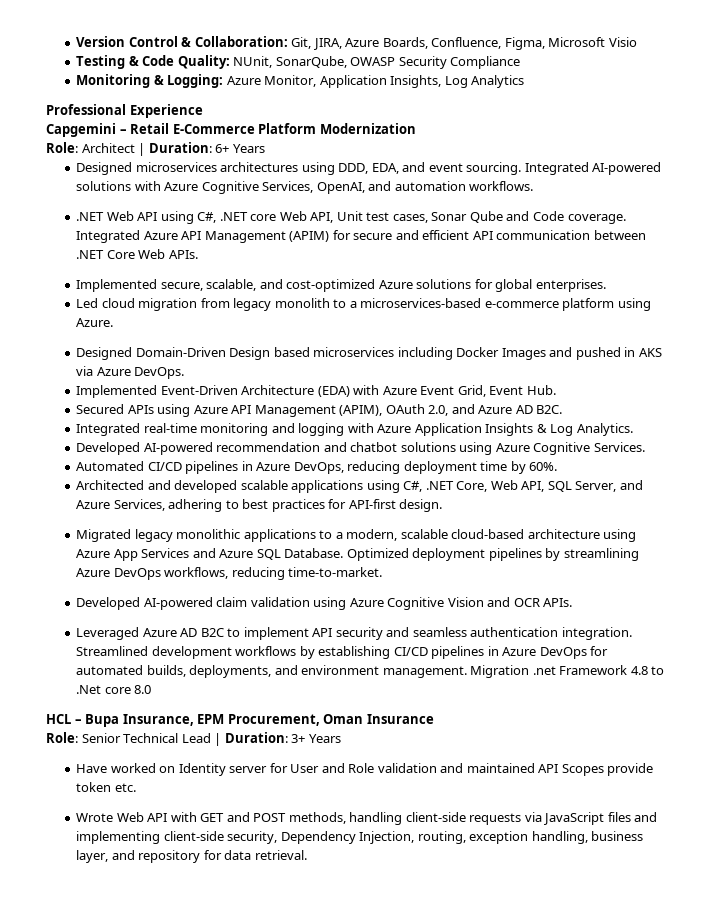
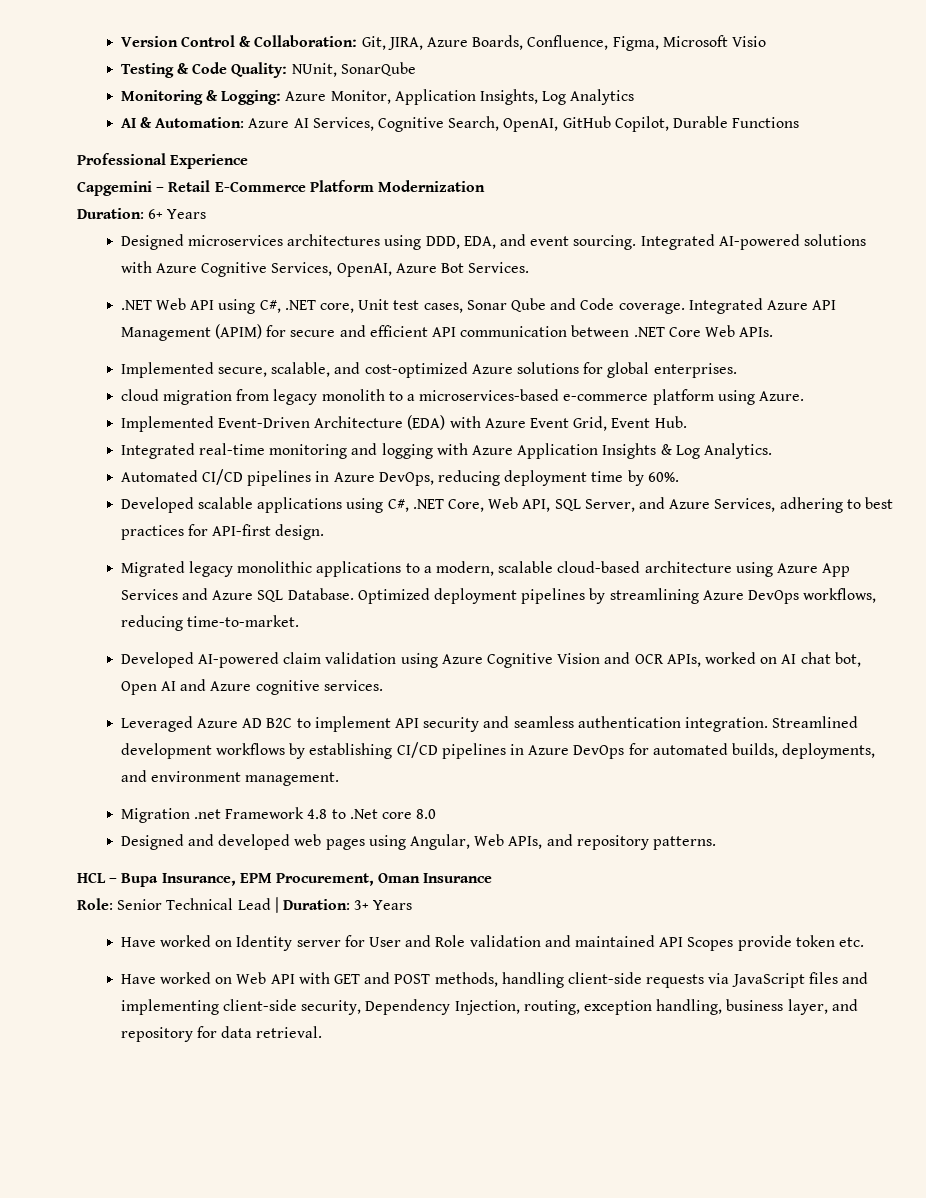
- Testing & Code Quality: NUnit, SonarQube, OWASP Security Compliance
+ Testing & Code Quality: NUnit, SonarQube
+ AI & Automation: Azure AI Services, Cognitive Search, OpenAI, GitHub Copilot, Durable Functions
- Role: Architect | Duration: 6+ Years
+ Duration: 6+ Years
- Integrated AI-powered solutions with Azure Cognitive Services, OpenAI, and automation workflows.
+ Integrated AI-powered solutions with Azure Cognitive Services, OpenAI, Azure Bot Services.
- .NET Web API using C#, .NET core Web API, Unit test cases, Sonar Qube and Code coverage.
+ .NET Web API using C#, .NET core, Unit test cases, Sonar Qube and Code coverage.
- Led cloud migration from legacy monolith to a microservices-based e-commerce platform using Azure.
+ cloud migration from legacy monolith to a microservices-based e-commerce platform using Azure.
- Designed Domain-Driven Design based microservices including Docker Images and pushed in AKS via Azure DevOps.
- Secured APIs using Azure API Management (APIM), OAuth 2.0, and Azure AD B2C.
- Developed AI-powered recommendation and chatbot solutions using Azure Cognitive Services.
- Architected and developed scalable applications using C#, .NET Core, Web API, SQL Server, and Azure Services, adhering to best practices for API-first design.
+ Developed scalable applications using C#, .NET Core, Web API, SQL Server, and Azure Services, adhering to best practices for API-first design.
- Developed AI-powered claim validation using Azure Cognitive Vision and OCR APIs.
+ Developed AI-powered claim validation using Azure Cognitive Vision and OCR APIs, worked on AI chat bot, Open AI and Azure cognitive services.
- Streamlined development workflows by establishing CI/CD pipelines in Azure DevOps for automated builds, deployments, and environment management. Migration .net Framework 4.8 to .Net core 8.0
+ Streamlined development workflows by establishing CI/CD pipelines in Azure DevOps for automated builds, deployments, and environment management.
+ Migration .net Framework 4.8 to .Net core 8.0
+ Designed and developed web pages using Angular, Web APIs, and repository patterns.
- Wrote Web API with GET and POST methods, handling client-side requests via JavaScript files and implementing client-side security, Dependency Injection, routing, exception handling, business layer, and repository for data retrieval.
+ Have worked on Web API with GET and POST methods, handling client-side requests via JavaScript files and implementing client-side security, Dependency Injection, routing, exception handling, business layer, and repository for data retrieval.

